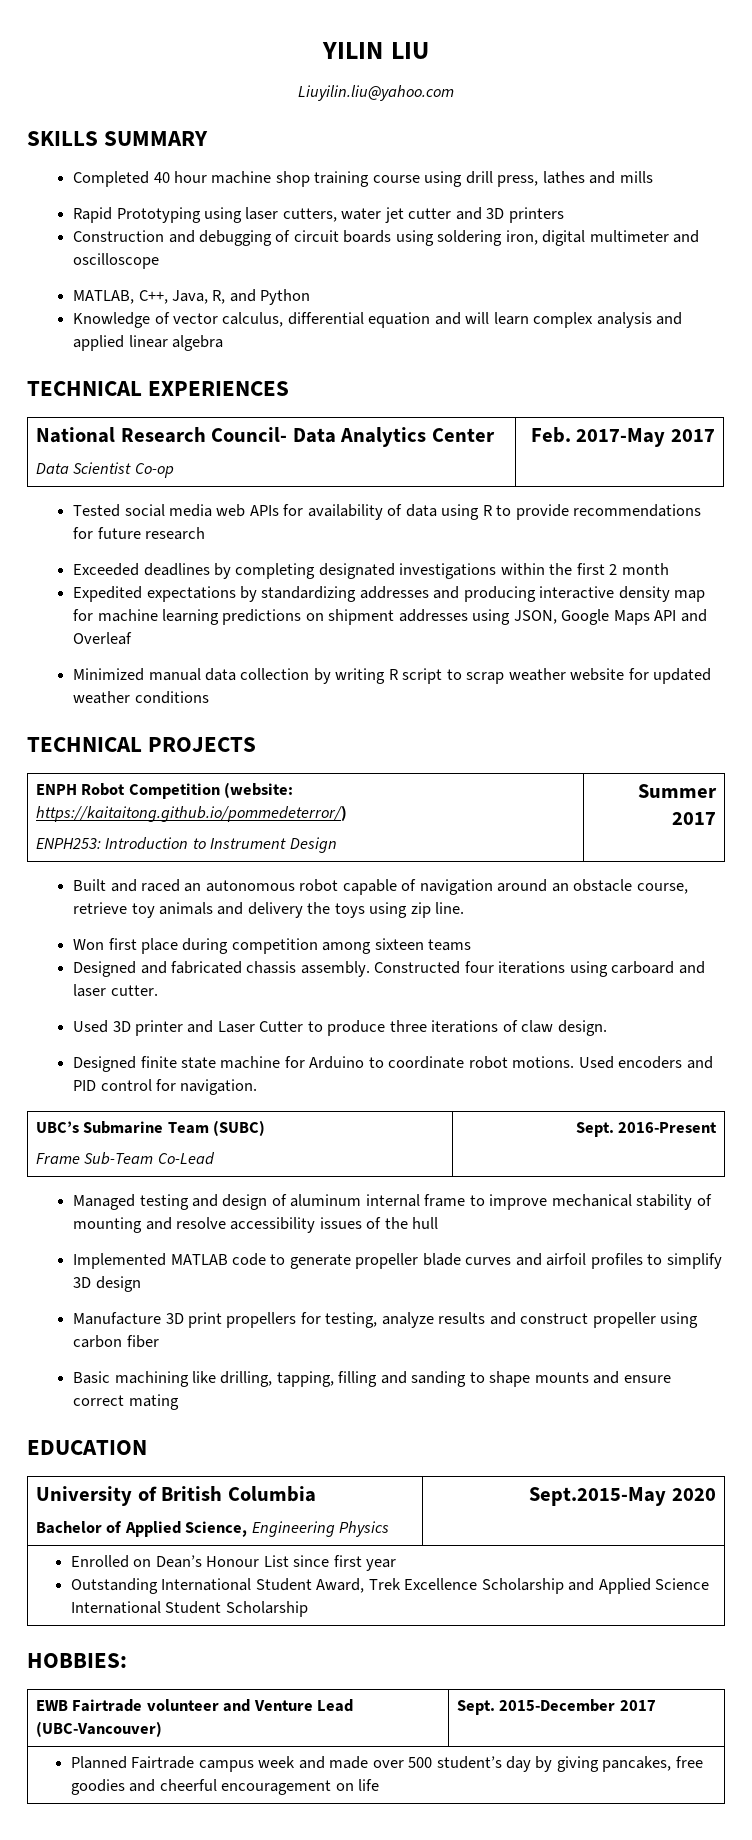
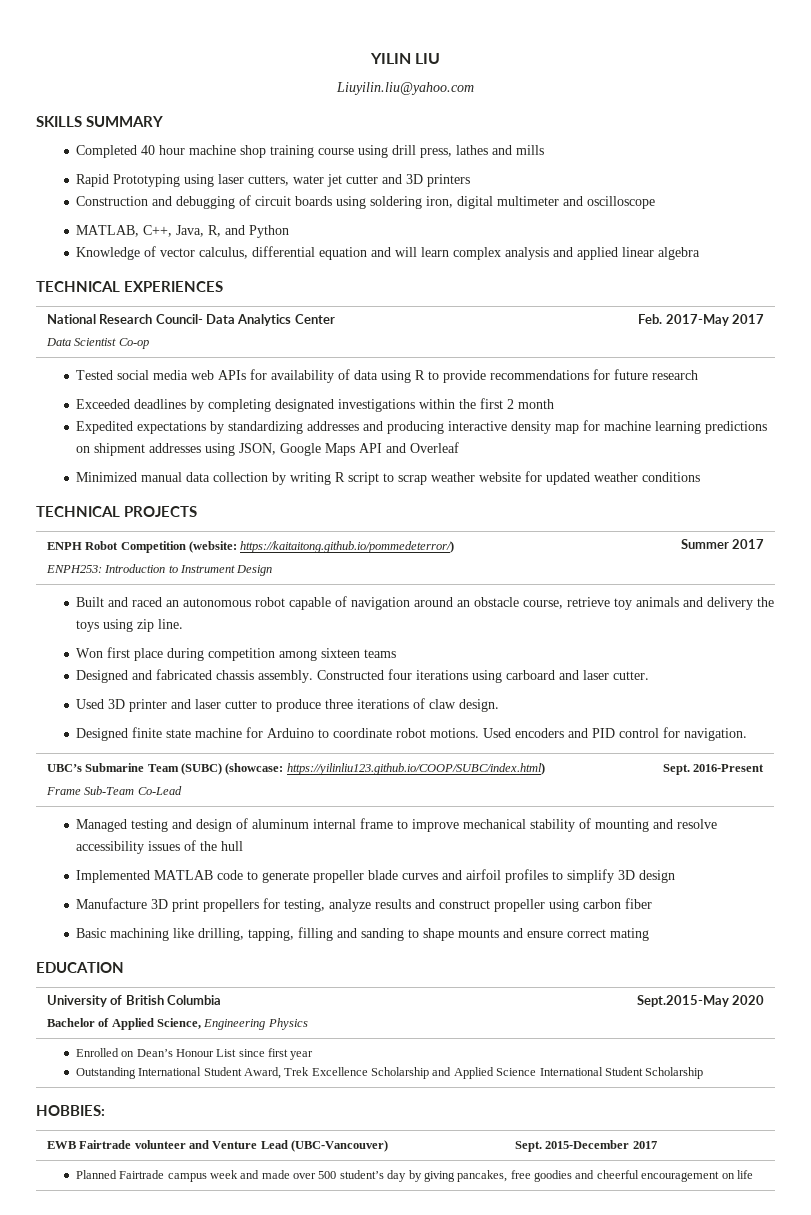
- Used 3D printer and Laser Cutter to produce three iterations of claw design.
+ Used 3D printer and laser cutter to produce three iterations of claw design.
- UBC’s Submarine Team (SUBC)
+ UBC’s Submarine Team (SUBC) (showcase: https://yilinliu123.github.io/COOP/SUBC/index.html)

